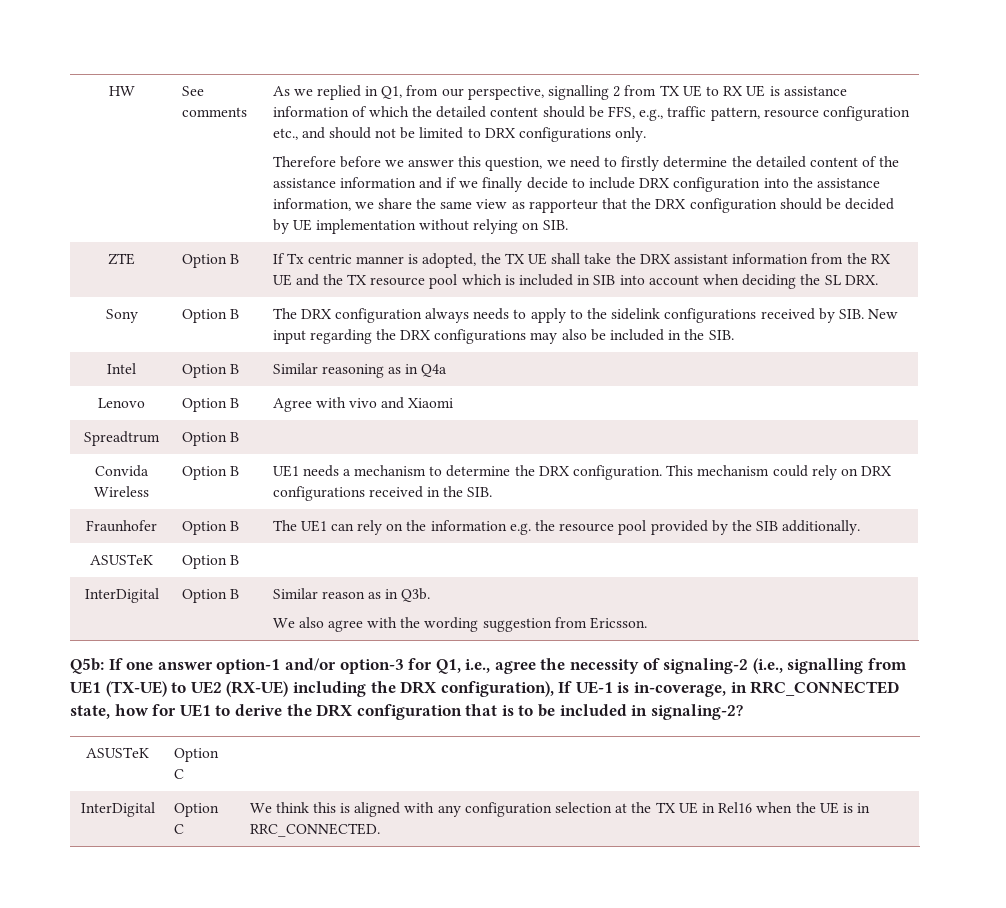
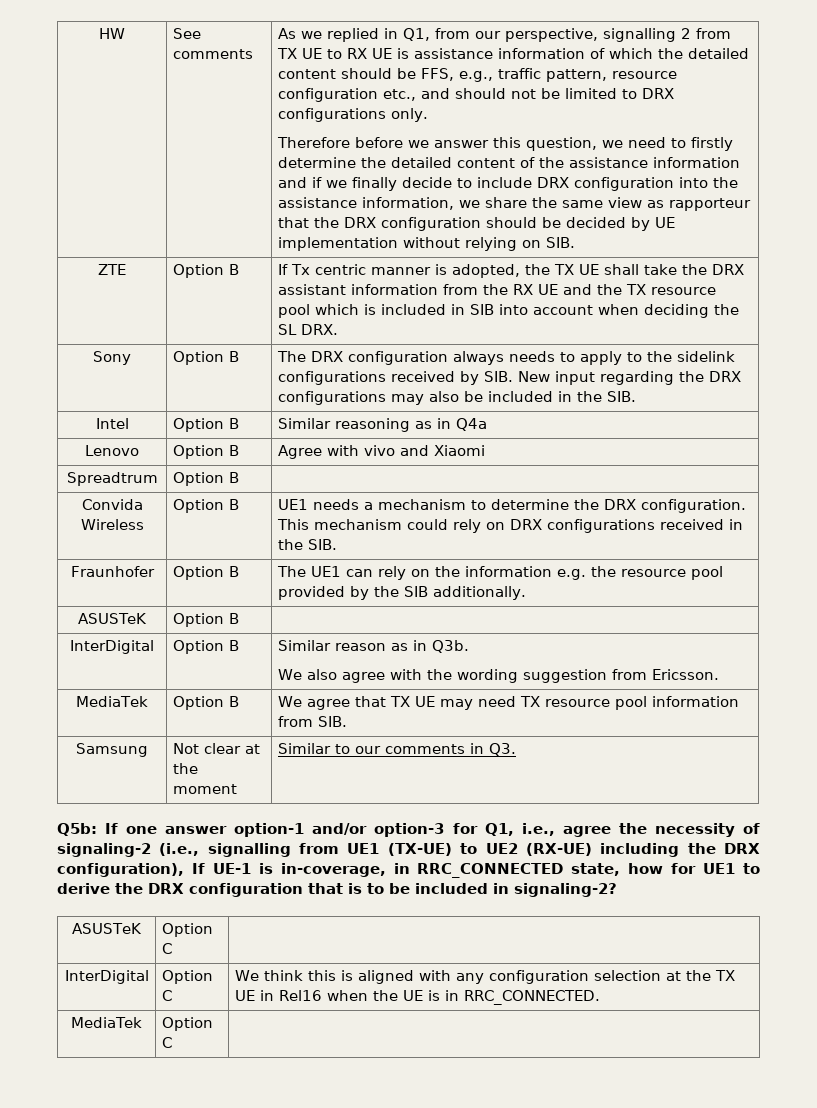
+ MediaTek | Option B | We agree that TX UE may need TX resource pool information from SIB.
+ Samsung | Not clear at the moment | Similar to our comments in Q3.
+ MediaTek | Option C |

